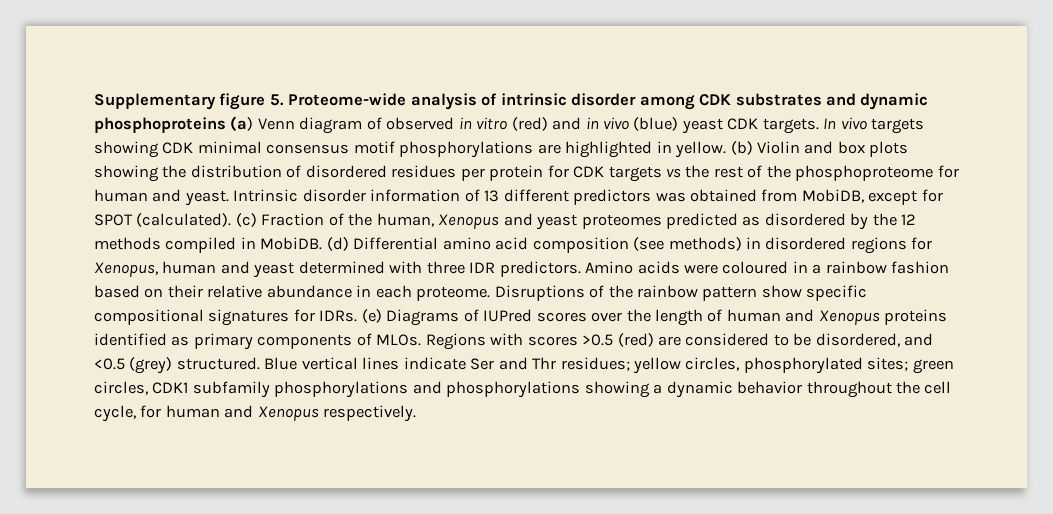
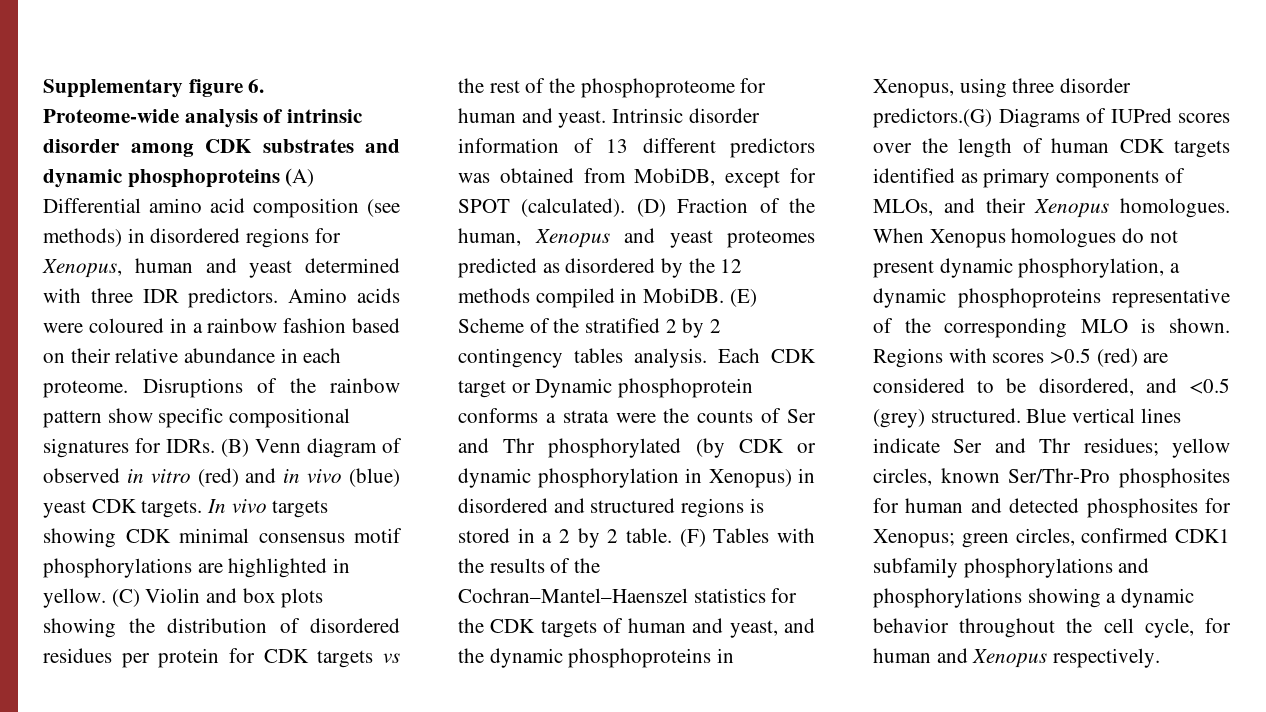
- Supplementary figure 5. Proteome-wide analysis of intrinsic disorder among CDK substrates and dynamic phosphoproteins (a) Venn diagram of observed in vitro (red) and in vivo (blue) yeast CDK targets. In vivo targets showing CDK minimal consensus motif phosphorylations are highlighted in yellow. (b) Violin and box plots showing the distribution of disordered residues per protein for CDK targets vs the rest of the phosphoproteome for human and yeast. Intrinsic disorder information of 13 different predictors was obtained from MobiDB, except for SPOT (calculated). (c) Fraction of the human, Xenopus and yeast proteomes predicted as disordered by the 12 methods compiled in MobiDB. (d) Differential amino acid composition (see methods) in disordered regions for Xenopus, human and yeast determined with three IDR predictors.
+ Supplementary figure 6. Proteome-wide analysis of intrinsic disorder among CDK substrates and dynamic phosphoproteins (A) Differential amino acid composition (see methods) in disordered regions for Xenopus, human and yeast determined with three IDR predictors.
- (e) Diagrams of IUPred scores over the length of human and Xenopus proteins identified as primary components of MLOs.
+ (B) Venn diagram of observed in vitro (red) and in vivo (blue) yeast CDK targets. In vivo targets showing CDK minimal consensus motif phosphorylations are highlighted in yellow. (C) Violin and box plots showing the distribution of disordered residues per protein for CDK targets vs the rest of the phosphoproteome for human and yeast. Intrinsic disorder information of 13 different predictors was obtained from MobiDB, except for SPOT (calculated). (D) Fraction of the human, Xenopus and yeast proteomes predicted as disordered by the 12 methods compiled in MobiDB. (E) Scheme of the stratified 2 by 2 contingency tables analysis. Each CDK target or Dynamic phosphoprotein conforms a strata were the counts of Ser and Thr phosphorylated (by CDK or dynamic phosphorylation in Xenopus) in disordered and structured regions is stored in a 2 by 2 table. (F) Tables with the results of the Cochran–Mantel–Haenszel statistics for the CDK targets of human and yeast, and the dynamic phosphoproteins in Xenopus, using three disorder predictors.(G) Diagrams of IUPred scores over the length of human CDK targets identified as primary components of MLOs, and their Xenopus homologues. When Xenopus homologues do not present dynamic phosphorylation, a dynamic phosphoproteins representative of the corresponding MLO is shown.
- Blue vertical lines indicate Ser and Thr residues; yellow circles, phosphorylated sites; green circles, CDK1 subfamily phosphorylations and phosphorylations showing a dynamic behavior throughout the cell cycle, for human and Xenopus respectively.
+ Blue vertical lines indicate Ser and Thr residues; yellow circles, known Ser/Thr-Pro phosphosites for human and detected phosphosites for Xenopus; green circles, confirmed CDK1 subfamily phosphorylations and phosphorylations showing a dynamic behavior throughout the cell cycle, for human and Xenopus respectively.

